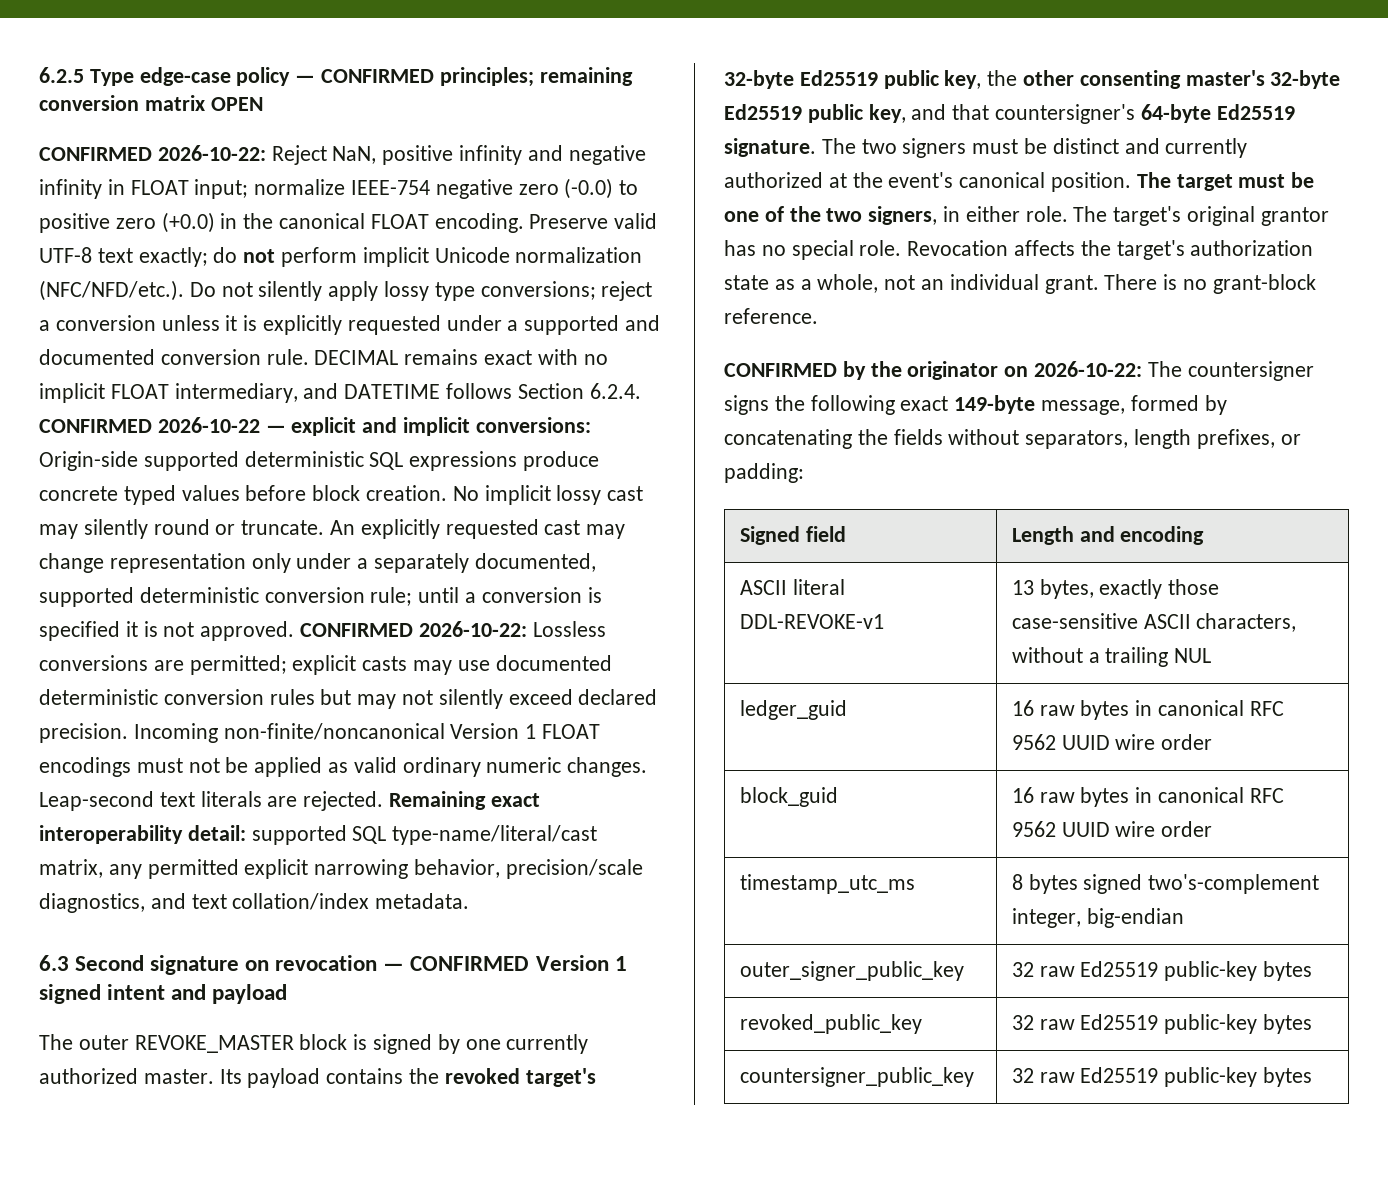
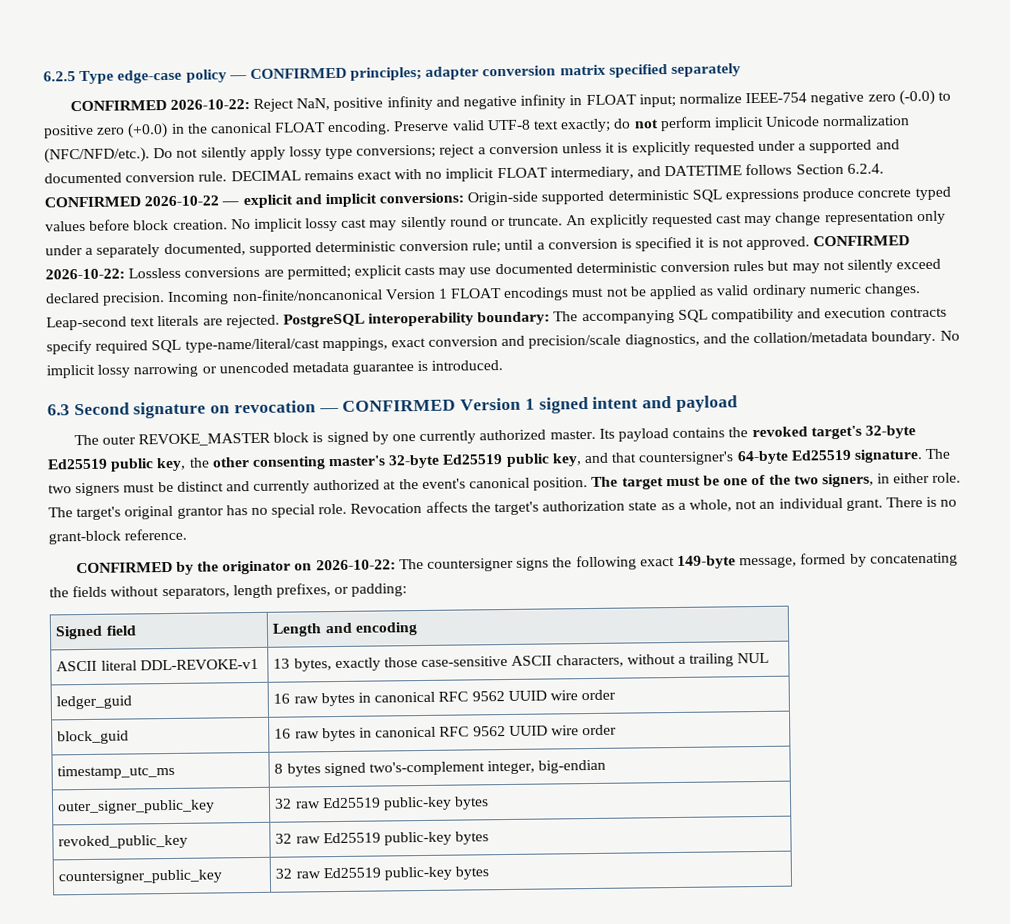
- 6.2.5 Type edge-case policy — CONFIRMED principles; remaining conversion matrix OPEN
+ 6.2.5 Type edge-case policy — CONFIRMED principles; adapter conversion matrix specified separately
- Remaining exact interoperability detail: supported SQL type-name/literal/cast matrix, any permitted explicit narrowing behavior, precision/scale diagnostics, and text collation/index metadata.
+ PostgreSQL interoperability boundary: The accompanying SQL compatibility and execution contracts specify required SQL type-name/literal/cast mappings, exact conversion and precision/scale diagnostics, and the collation/metadata boundary. No implicit lossy narrowing or unencoded metadata guarantee is introduced.

